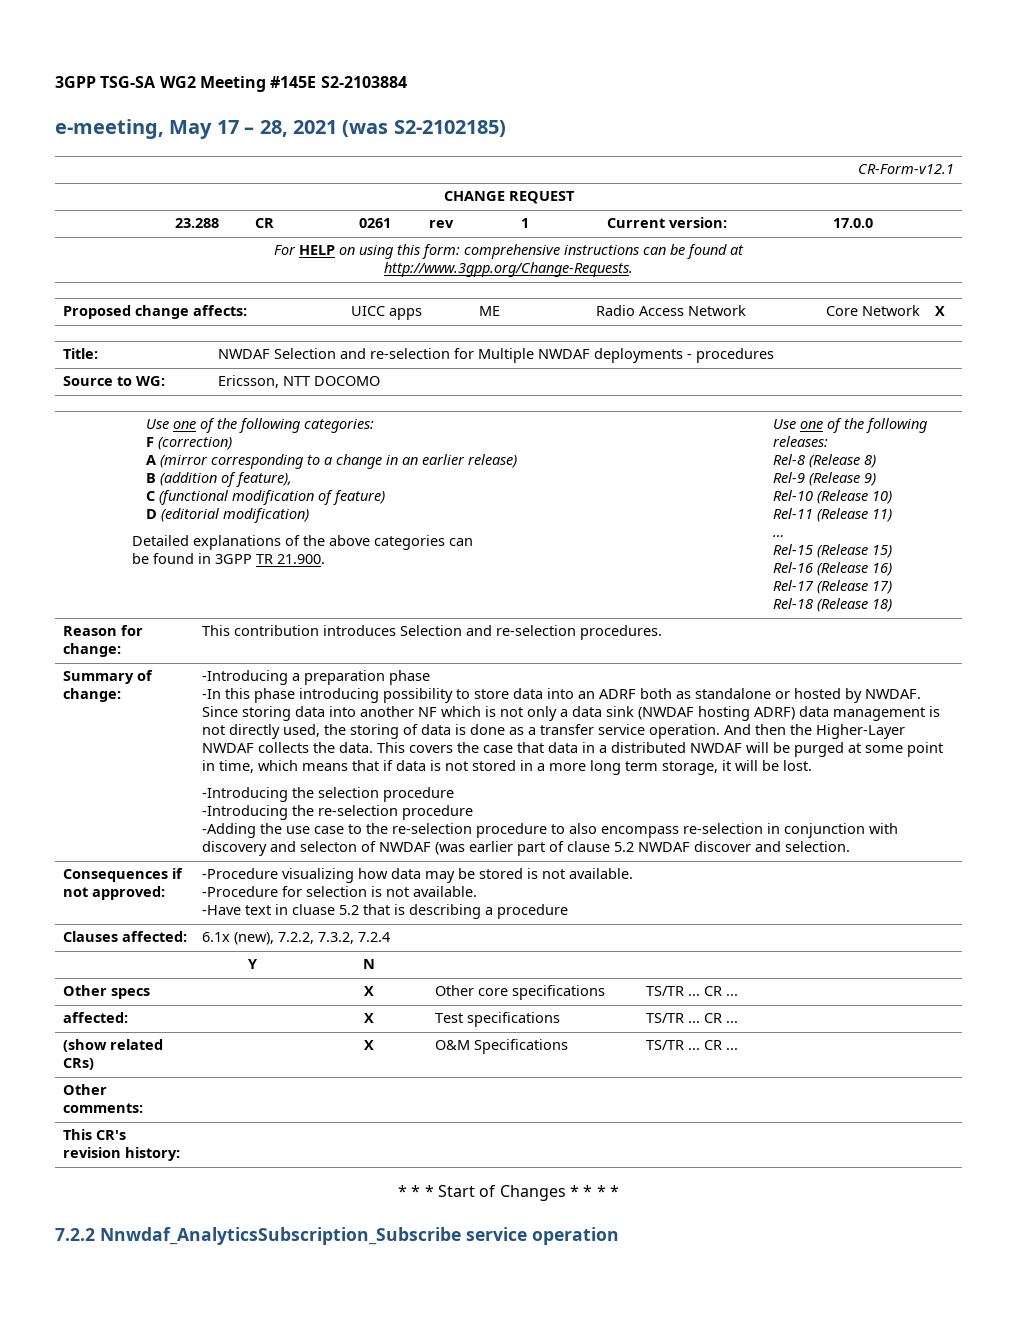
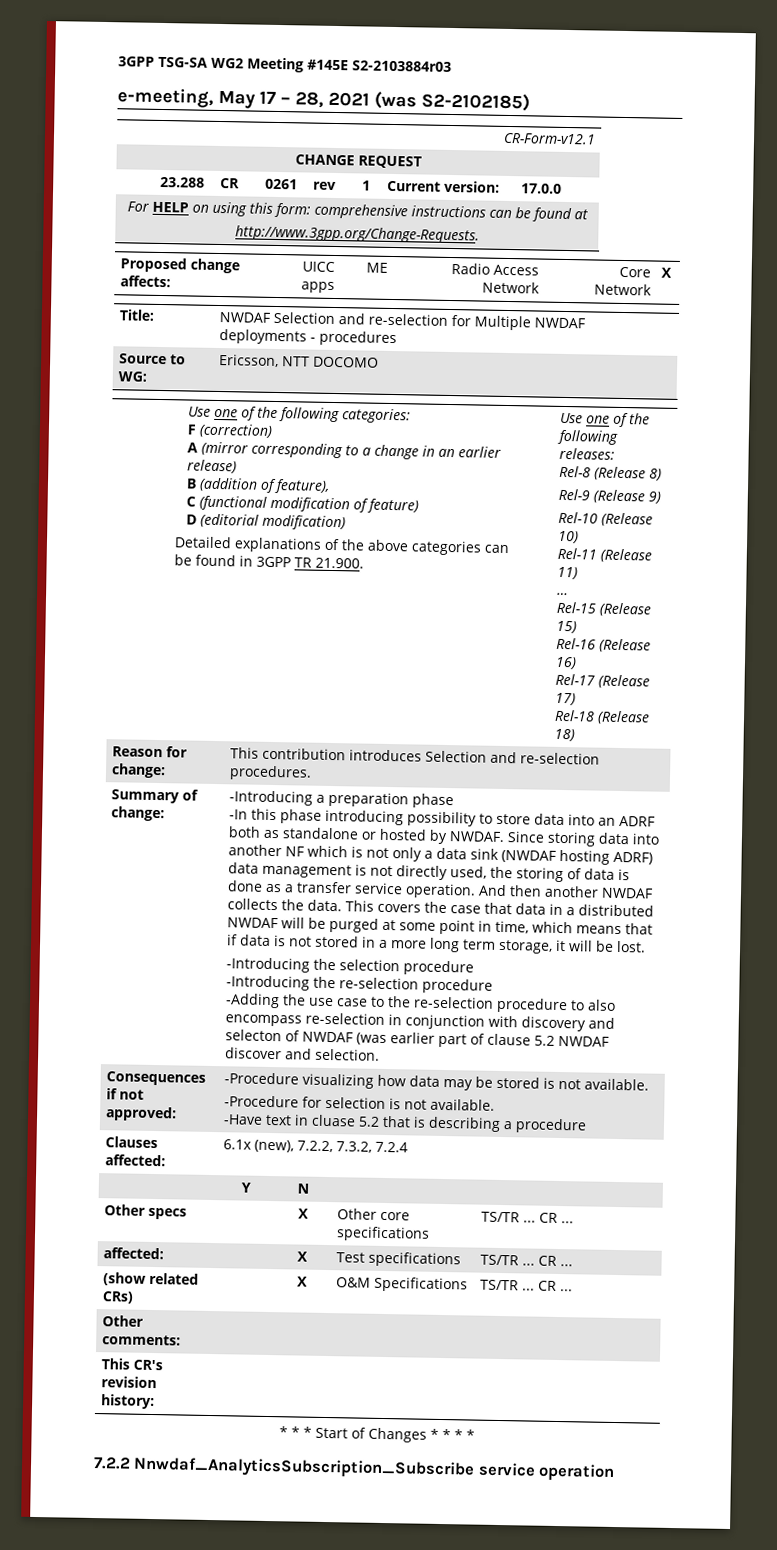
- 3GPP TSG-SA WG2 Meeting #145E S2-2103884
+ 3GPP TSG-SA WG2 Meeting #145E S2-2103884r03
- And then the Higher-Layer NWDAF collects the data.
+ And then another NWDAF collects the data.

